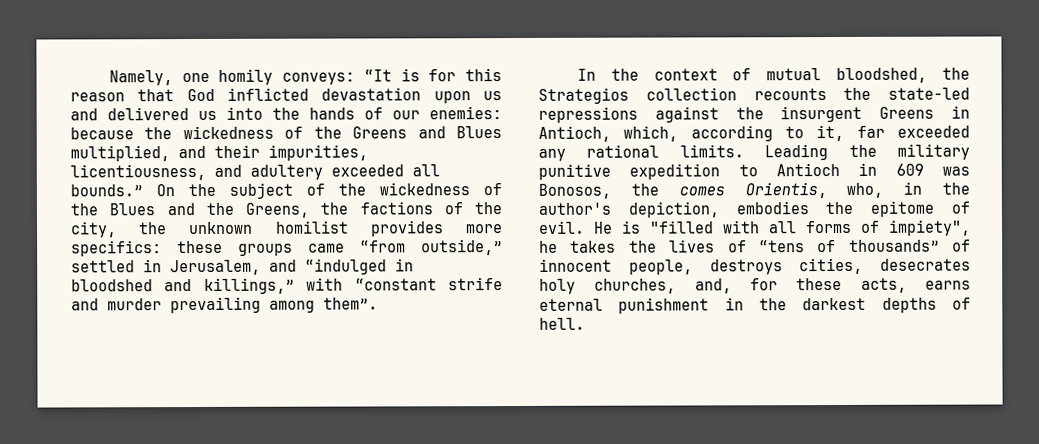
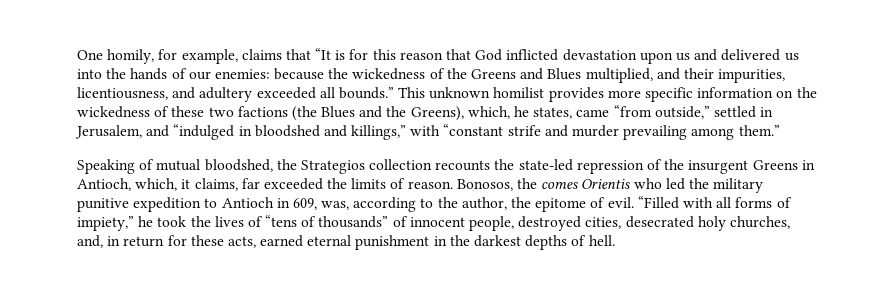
- Namely, one homily conveys: “It is for this reason that God inflicted devastation upon us and delivered us into the hands of our enemies: because the wickedness of the Greens and Blues multiplied, and their impurities, licentiousness, and adultery exceeded all bounds.”
+ One homily, for example, claims that “It is for this reason that God inflicted devastation upon us and delivered us into the hands of our enemies: because the wickedness of the Greens and Blues multiplied, and their impurities, licentiousness, and adultery exceeded all bounds.”
- On the subject of the wickedness of the Blues and the Greens, the factions of the city, the unknown homilist provides more specifics: these groups came “from outside,” settled in Jerusalem, and “indulged in bloodshed and killings,” with “constant strife and murder prevailing among them”.
- In the context of mutual bloodshed, the Strategios collection recounts the state-led repressions against the insurgent Greens in Antioch, which, according to it, far exceeded any rational limits. Leading the military punitive expedition to Antioch in 609 was Bonosos, the comes Orientis, who, in the author's depiction, embodies the epitome of evil.
+ This unknown homilist provides more specific information on the wickedness of these two factions (the Blues and the Greens), which, he states, came “from outside,” settled in Jerusalem, and “indulged in bloodshed and killings,” with “constant strife and murder prevailing among them.”
+ Speaking of mutual bloodshed, the Strategios collection recounts the state-led repression of the insurgent Greens in Antioch, which, it claims, far exceeded the limits of reason. Bonosos, the comes Orientis who led the military punitive expedition to Antioch in 609, was, according to the author, the epitome of evil.
- He is "filled with all forms of impiety", he takes the lives of “tens of thousands” of innocent people, destroys cities, desecrates holy churches, and, for these acts, earns eternal punishment in the darkest depths of hell.
+ “Filled with all forms of impiety,” he took the lives of “tens of thousands” of innocent people, destroyed cities, desecrated holy churches, and, in return for these acts, earned eternal punishment in the darkest depths of hell.

